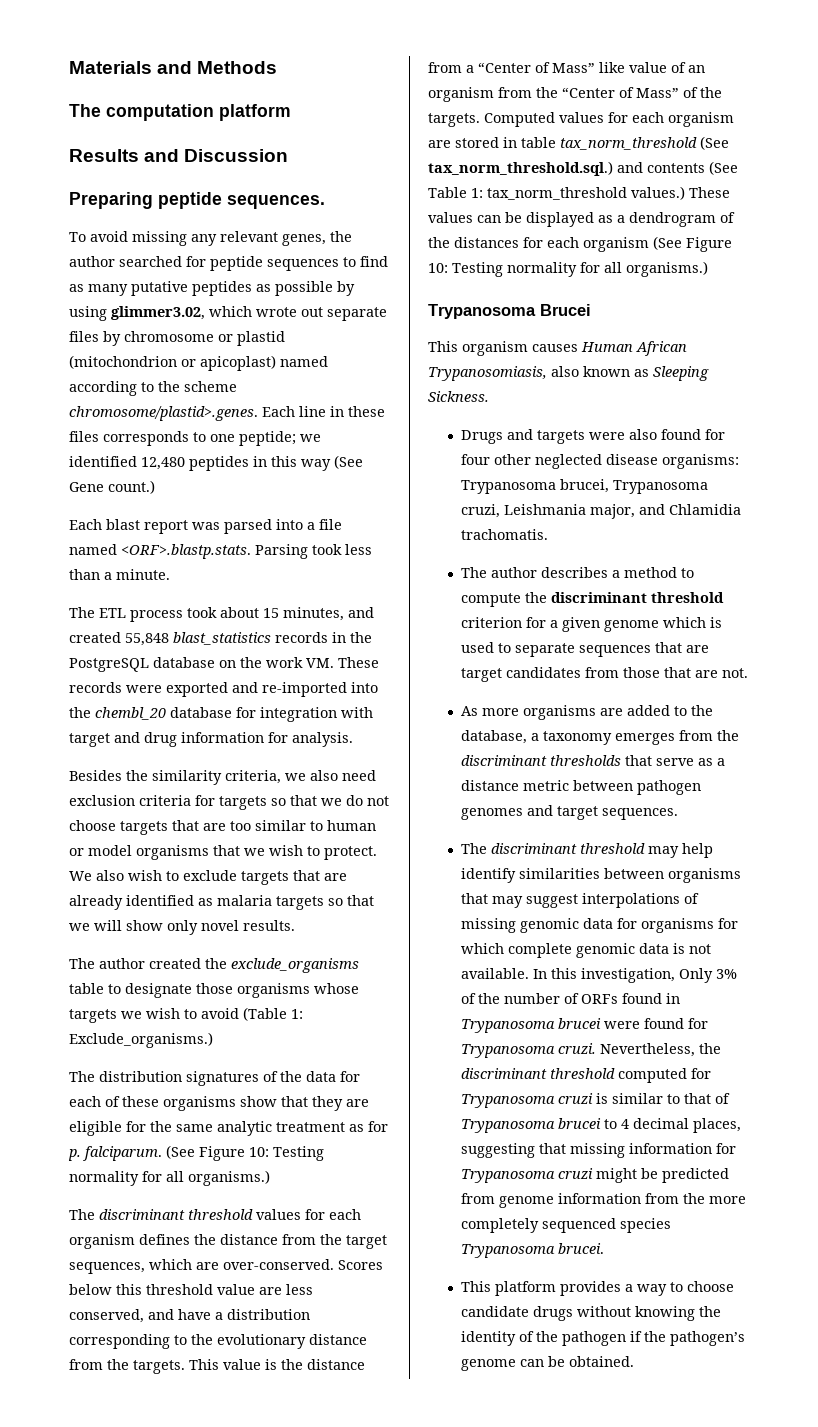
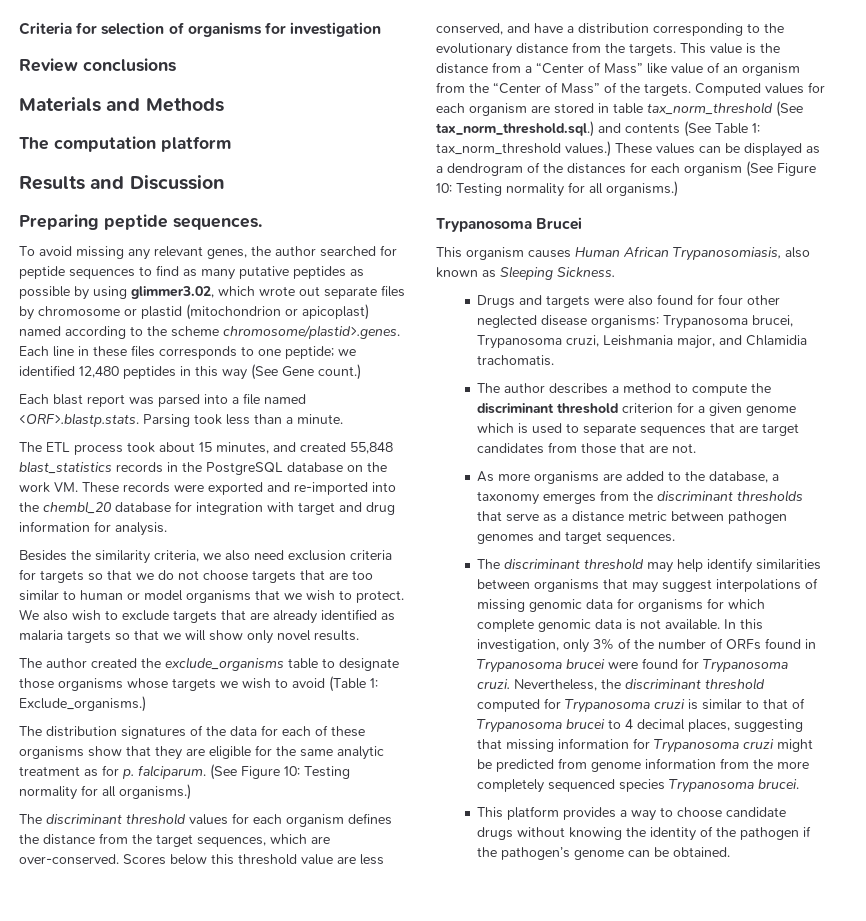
+ Criteria for selection of organisms for investigation
+ Review conclusions
- In this investigation, Only 3% of the number of ORFs found in Trypanosoma brucei were found for Trypanosoma cruzi.
+ In this investigation, only 3% of the number of ORFs found in Trypanosoma brucei were found for Trypanosoma cruzi.

